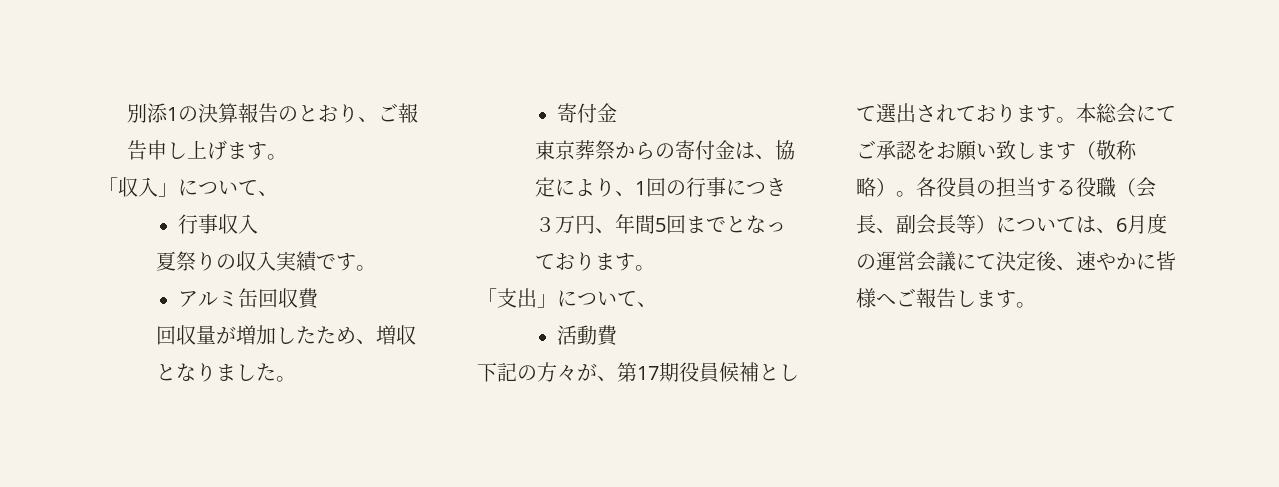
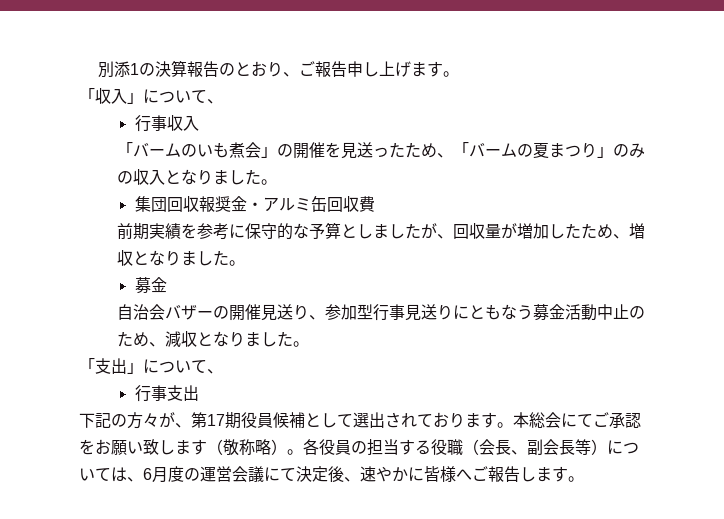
- 夏祭りの収入実績です。
- アルミ缶回収費
- 回収量が増加したため、増収となりました。
- 寄付金
+ 「バームのいも煮会」の開催を見送ったため、「バームの夏まつり」のみの収入となりました。
+ 集団回収報奨金・アルミ缶回収費
+ 前期実績を参考に保守的な予算としましたが、回収量が増加したため、増収となりました。
+ 募金
- 東京葬祭からの寄付金は、協定により、1回の行事につき３万円、年間5回までとなっております。
+ 自治会バザーの開催見送り、参加型行事見送りにともなう募金活動中止のため、減収となりました。
- 活動費
+ 行事支出

